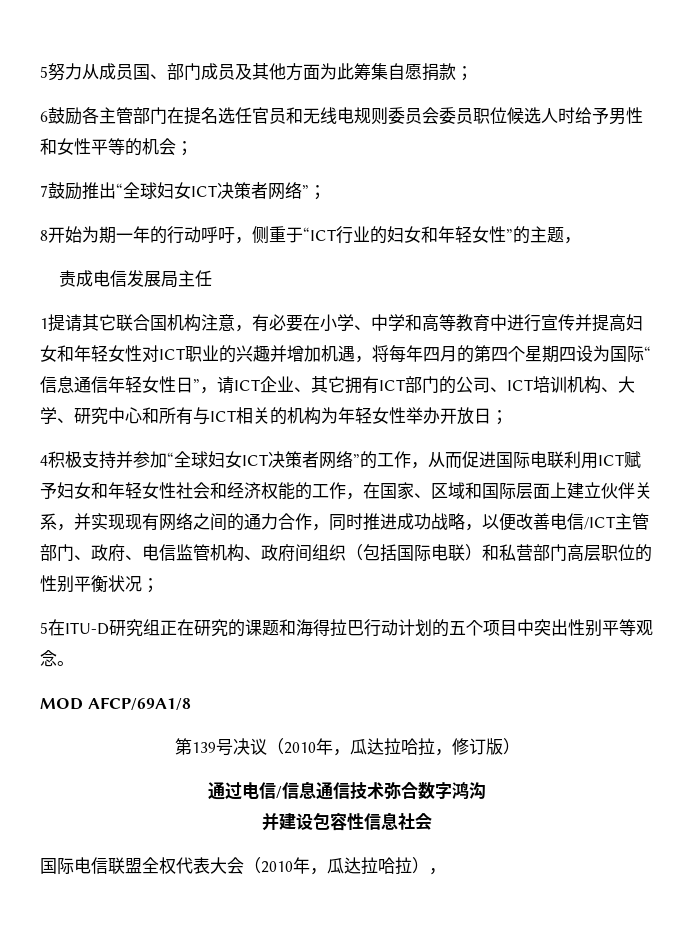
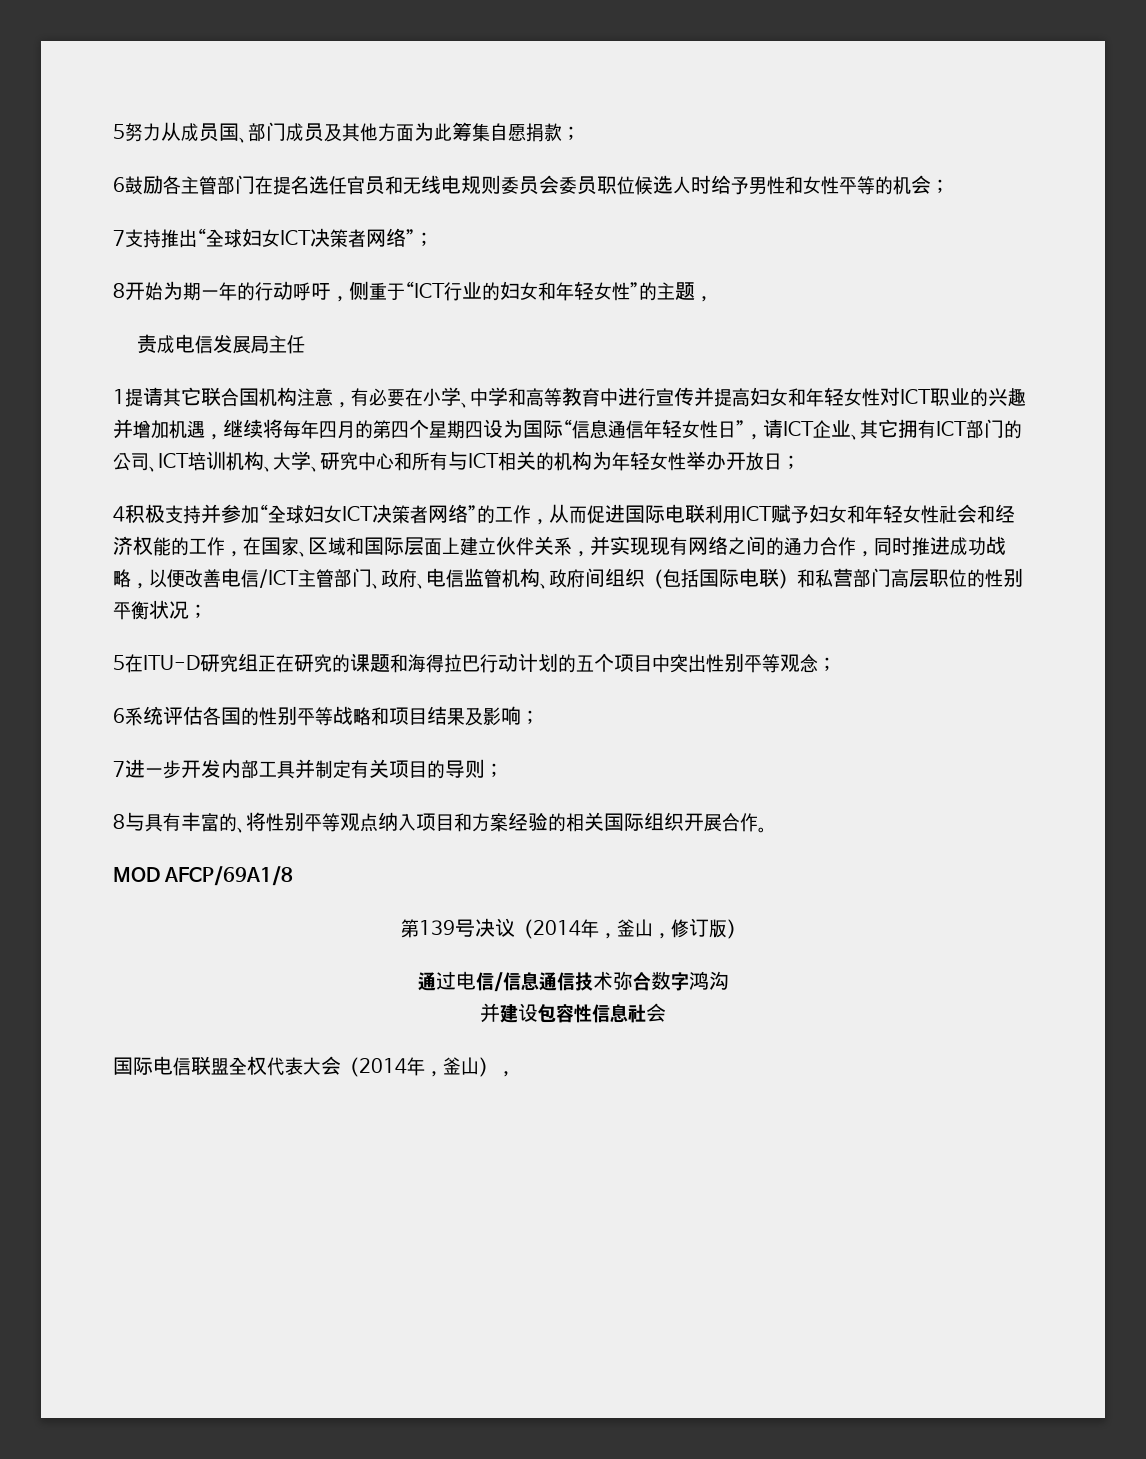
- 7鼓励推出“全球妇女ICT决策者网络”；
+ 7支持推出“全球妇女ICT决策者网络”；
- 1提请其它联合国机构注意，有必要在小学、中学和高等教育中进行宣传并提高妇女和年轻女性对ICT职业的兴趣并增加机遇，将每年四月的第四个星期四设为国际“信息通信年轻女性日”，请ICT企业、其它拥有ICT部门的公司、ICT培训机构、大学、研究中心和所有与ICT相关的机构为年轻女性举办开放日；
+ 1提请其它联合国机构注意，有必要在小学、中学和高等教育中进行宣传并提高妇女和年轻女性对ICT职业的兴趣并增加机遇，继续将每年四月的第四个星期四设为国际“信息通信年轻女性日”，请ICT企业、其它拥有ICT部门的公司、ICT培训机构、大学、研究中心和所有与ICT相关的机构为年轻女性举办开放日；
- 5在ITU-D研究组正在研究的课题和海得拉巴行动计划的五个项目中突出性别平等观念。
+ 5在ITU-D研究组正在研究的课题和海得拉巴行动计划的五个项目中突出性别平等观念；
+ 6系统评估各国的性别平等战略和项目结果及影响；
+ 7进一步开发内部工具并制定有关项目的导则；
+ 8与具有丰富的、将性别平等观点纳入项目和方案经验的相关国际组织开展合作。
- 第139号决议（2010年，瓜达拉哈拉，修订版）
+ 第139号决议（2014年，釜山，修订版）
- 国际电信联盟全权代表大会（2010年，瓜达拉哈拉），
+ 国际电信联盟全权代表大会（2014年，釜山），

